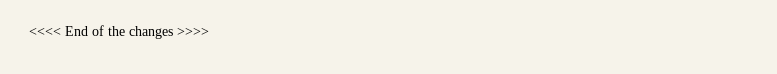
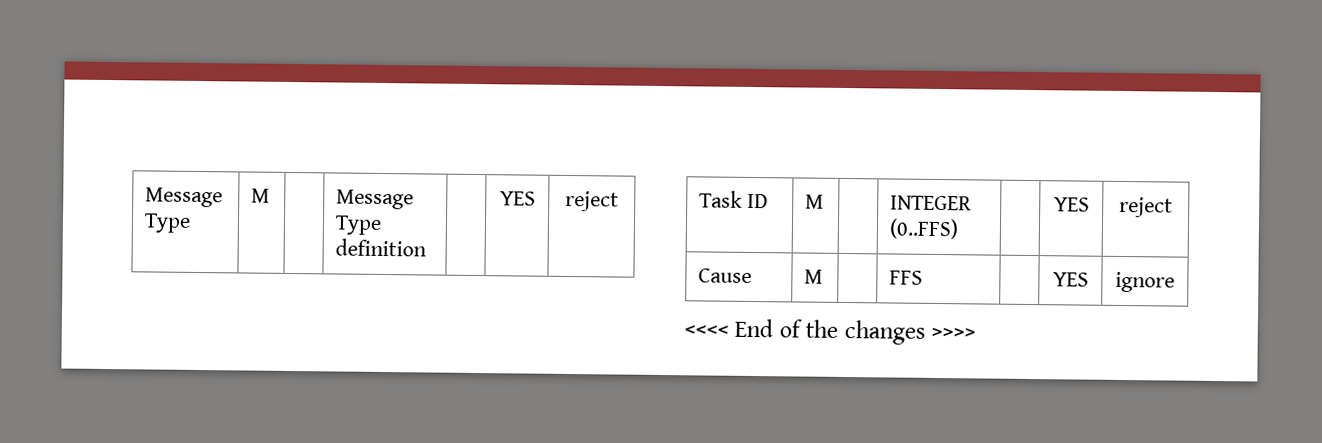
+ Message Type | M | | Message Type definition | | YES | reject
+ Task ID | M | | INTEGER (0..FFS) | | YES | reject
+ Cause | M | | FFS | | YES | ignore

